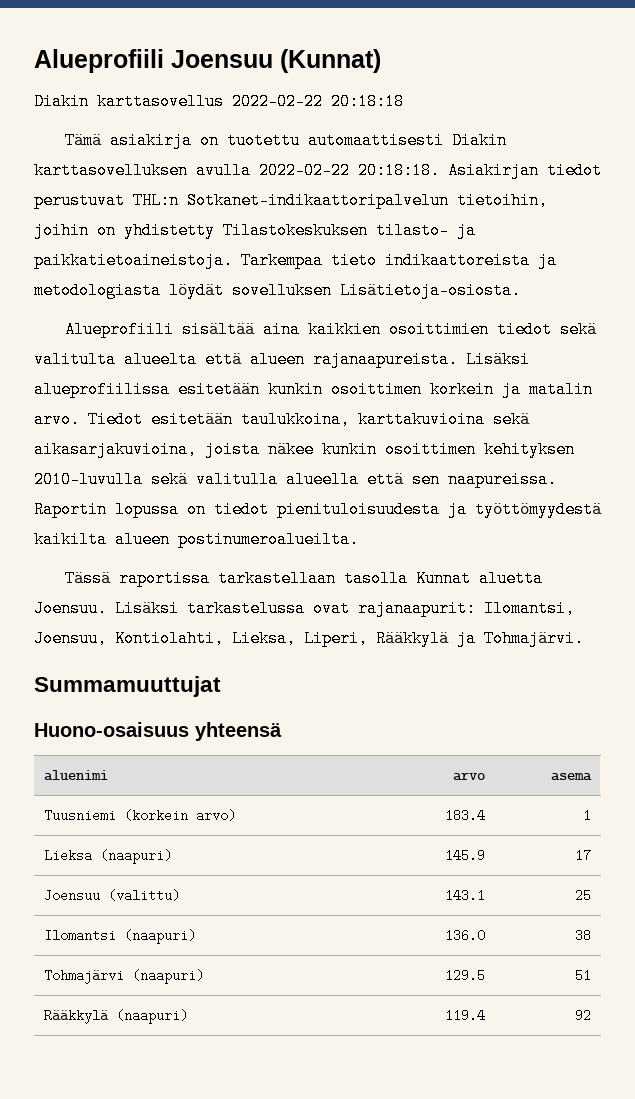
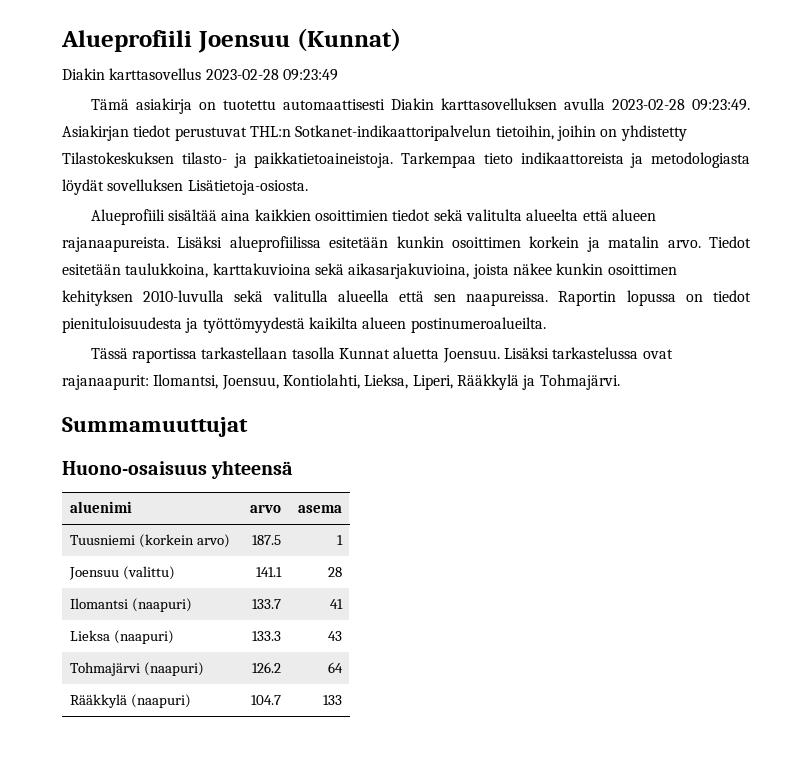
- Diakin karttasovellus 2022-02-22 20:18:18
+ Diakin karttasovellus 2023-02-28 09:23:49
- Tämä asiakirja on tuotettu automaattisesti Diakin karttasovelluksen avulla 2022-02-22 20:18:18.
+ Tämä asiakirja on tuotettu automaattisesti Diakin karttasovelluksen avulla 2023-02-28 09:23:49.
- Tuusniemi (korkein arvo) | 183.4 | 1
+ Tuusniemi (korkein arvo) | 187.5 | 1
- Lieksa (naapuri) | 145.9 | 17
- Joensuu (valittu) | 143.1 | 25
- Ilomantsi (naapuri) | 136.0 | 38
+ Joensuu (valittu) | 141.1 | 28
+ Ilomantsi (naapuri) | 133.7 | 41
+ Lieksa (naapuri) | 133.3 | 43
- Tohmajärvi (naapuri) | 129.5 | 51
+ Tohmajärvi (naapuri) | 126.2 | 64
- Rääkkylä (naapuri) | 119.4 | 92
+ Rääkkylä (naapuri) | 104.7 | 133

